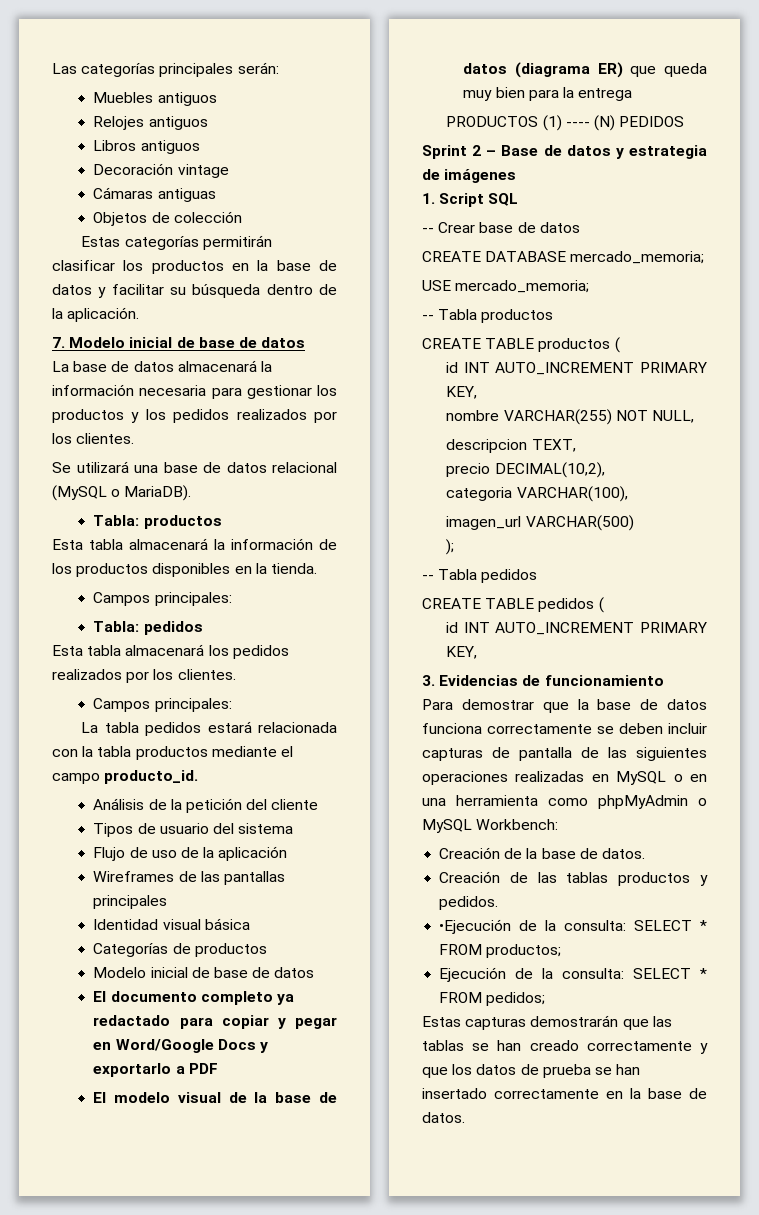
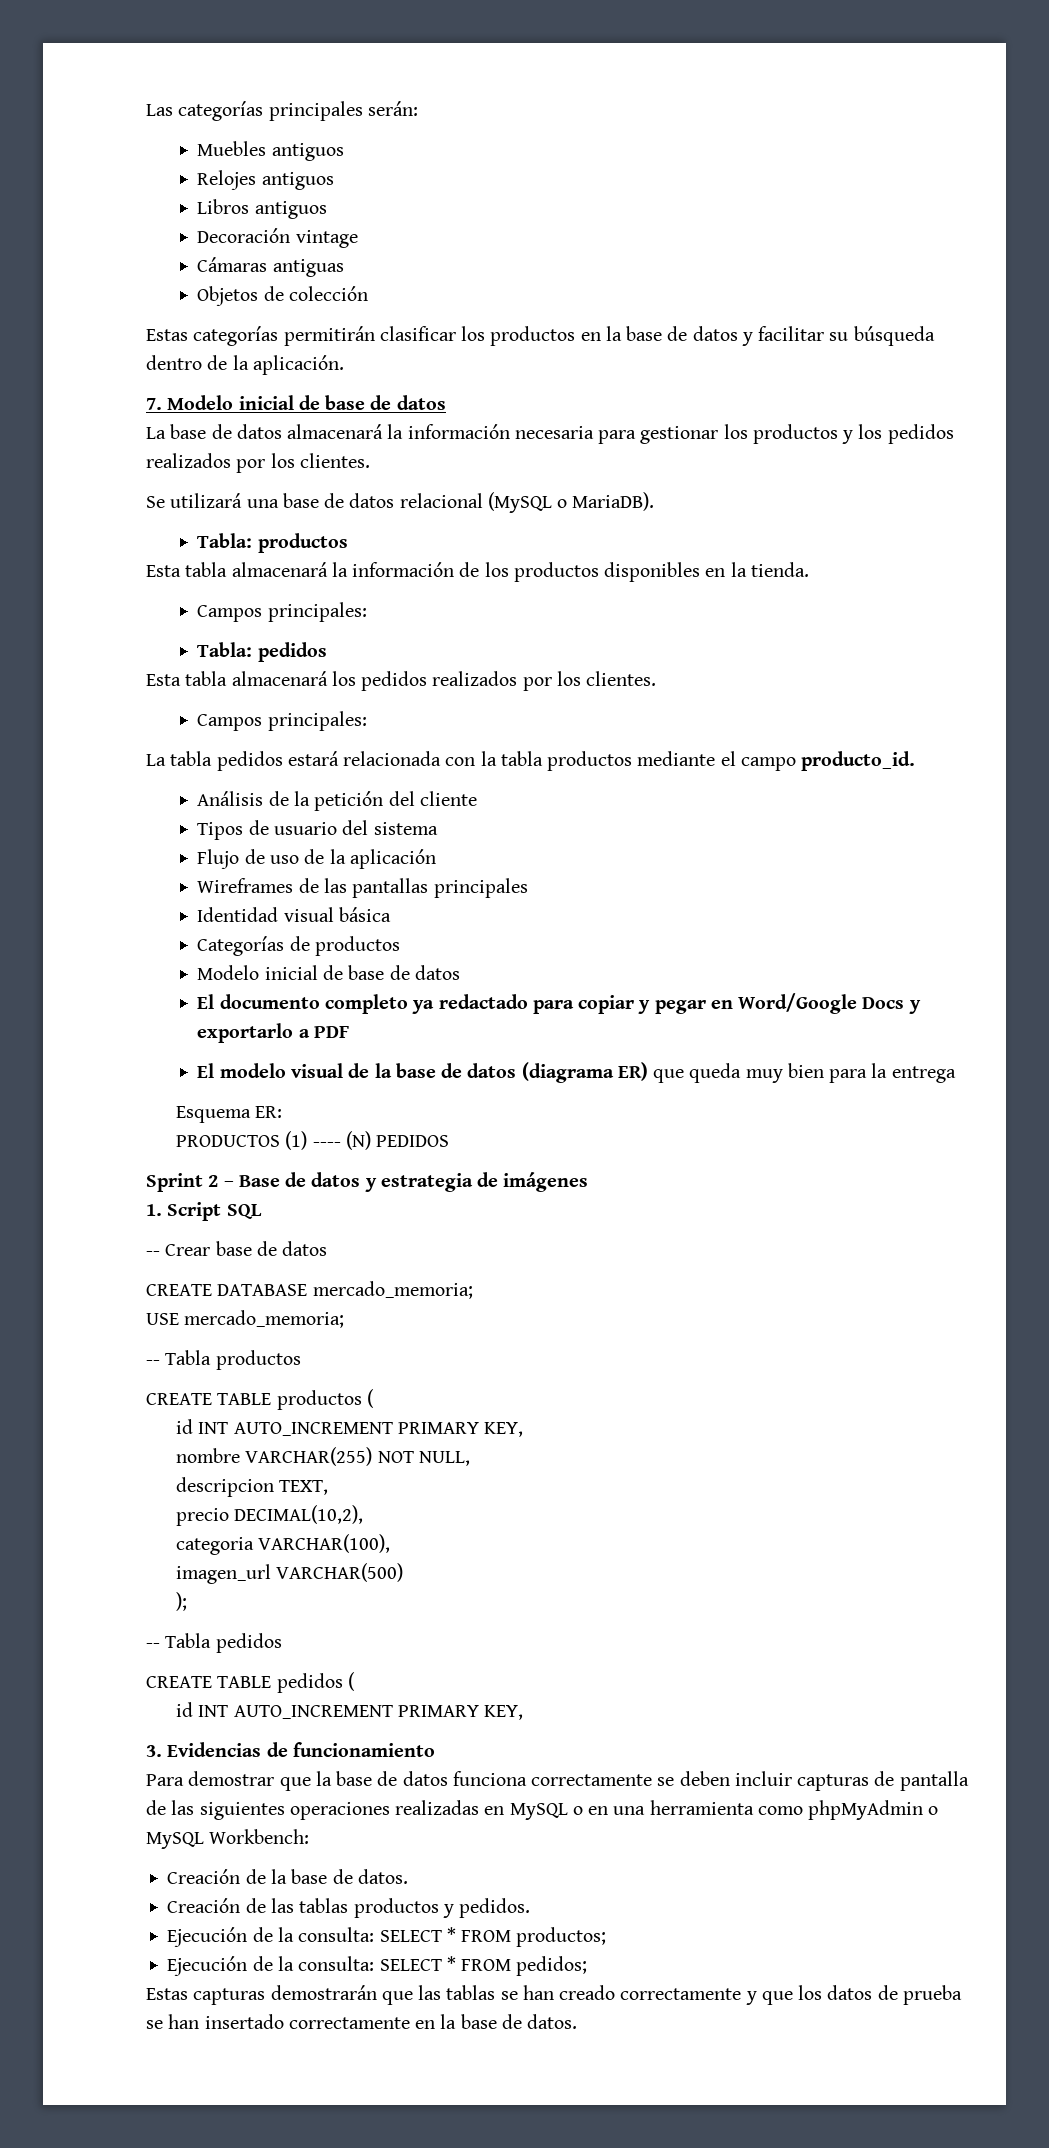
+ Esquema ER:
- •Ejecución de la consulta: SELECT * FROM productos;
+ Ejecución de la consulta: SELECT * FROM productos;

